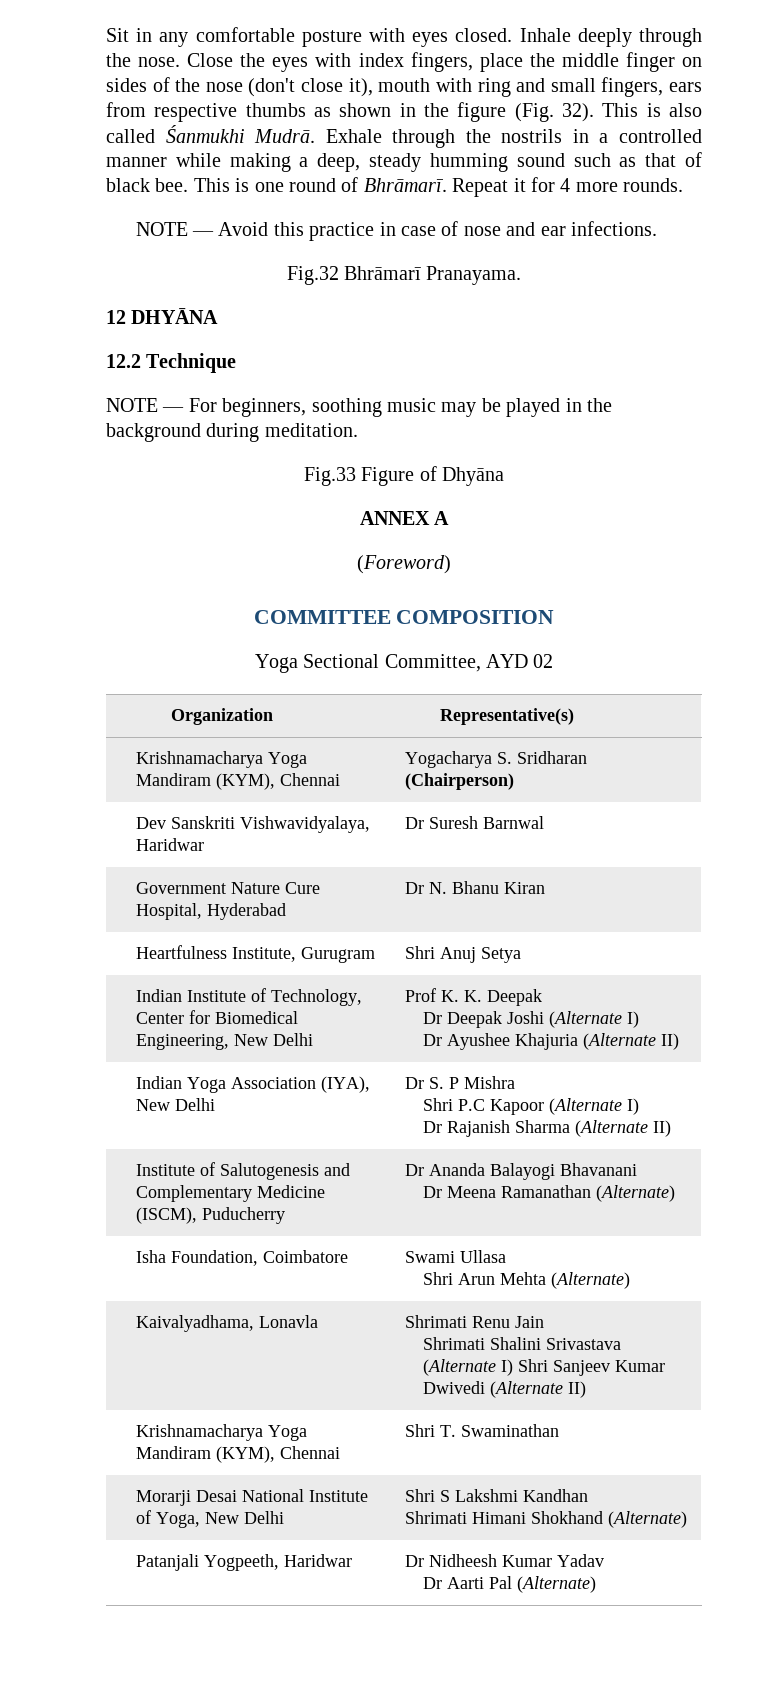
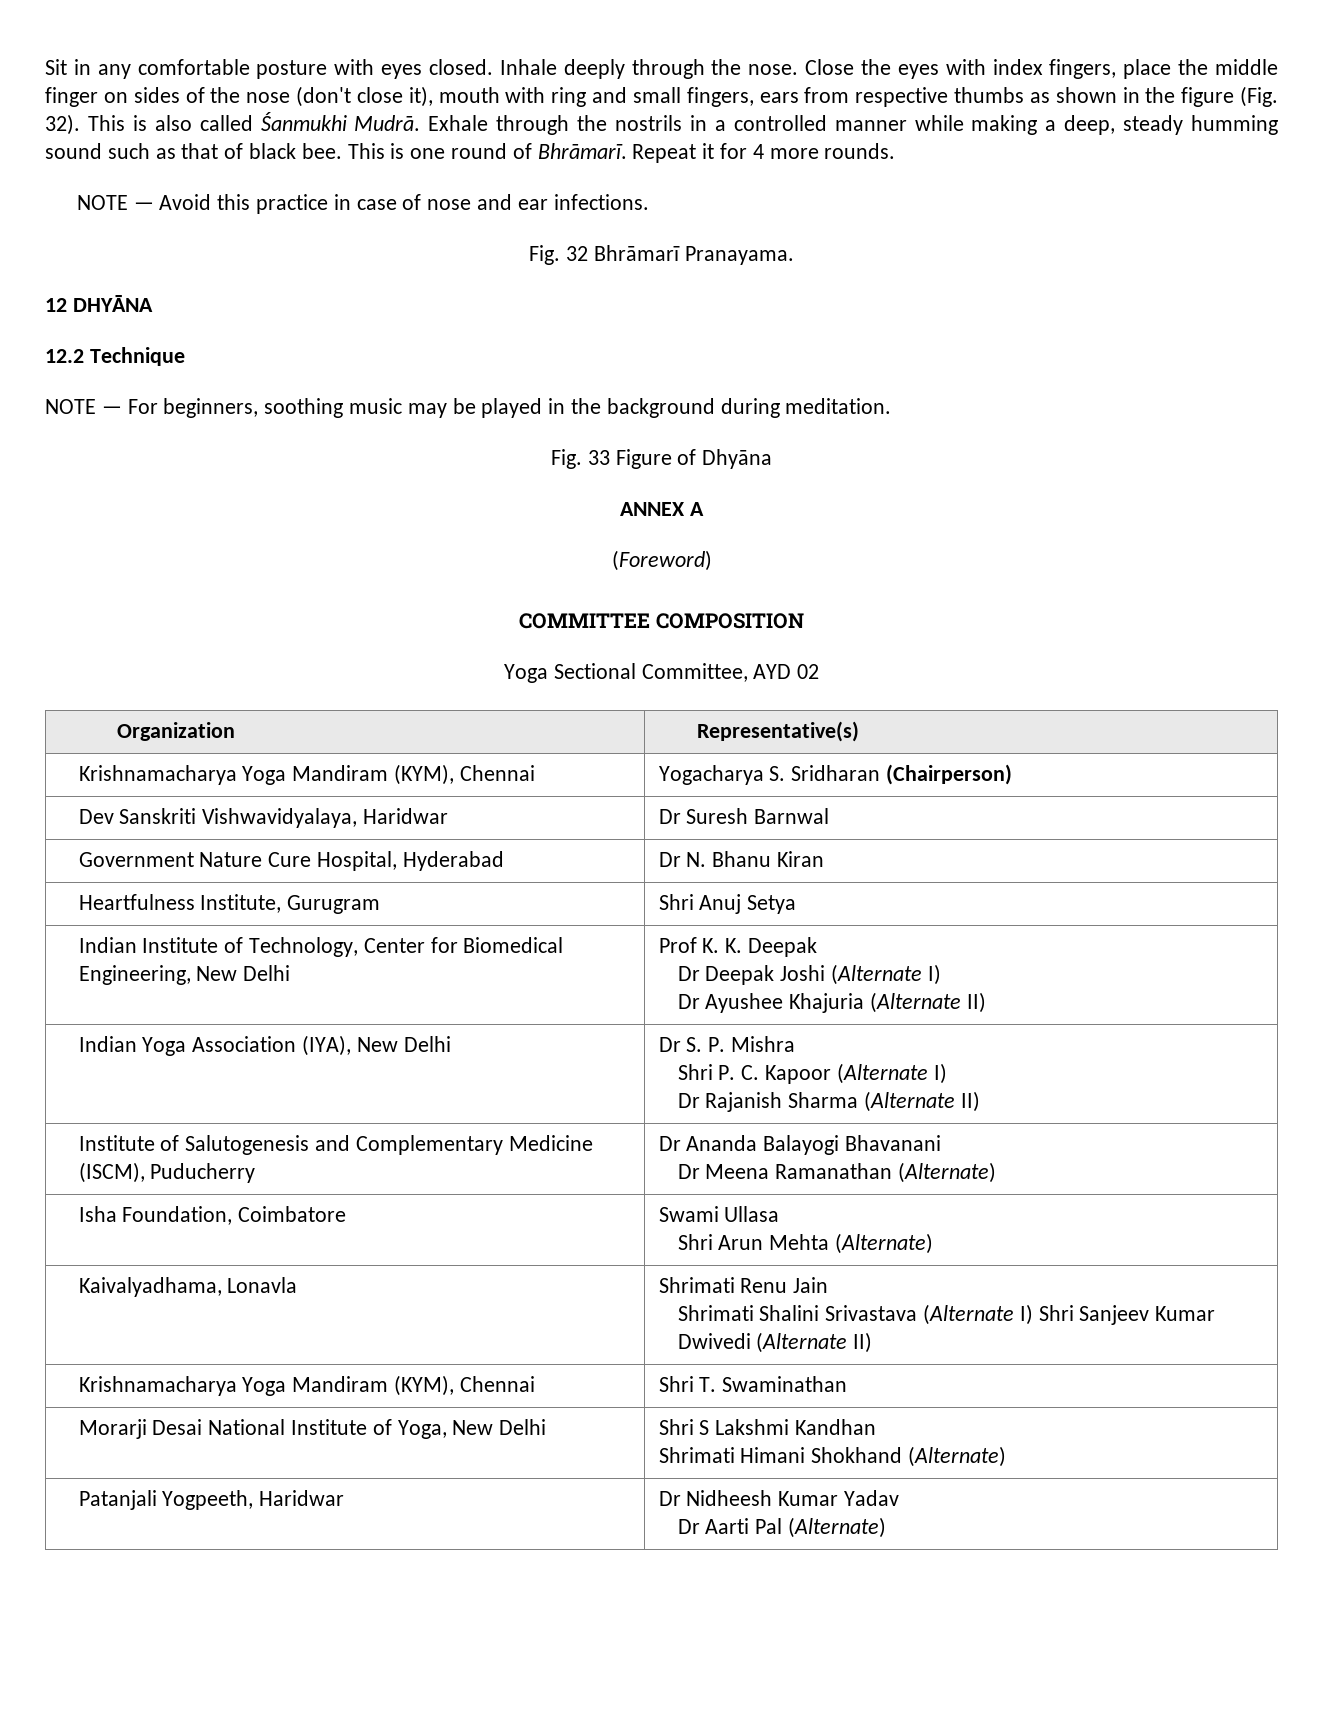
- Fig.32 Bhrāmarī Pranayama.
+ Fig. 32 Bhrāmarī Pranayama.
- Fig.33 Figure of Dhyāna
+ Fig. 33 Figure of Dhyāna
- Indian Yoga Association (IYA), New Delhi | Dr S. P Mishra
- Shri P.C Kapoor (Alternate I)
+ Indian Yoga Association (IYA), New Delhi | Dr S. P. Mishra
+ Shri P. C. Kapoor (Alternate I)

